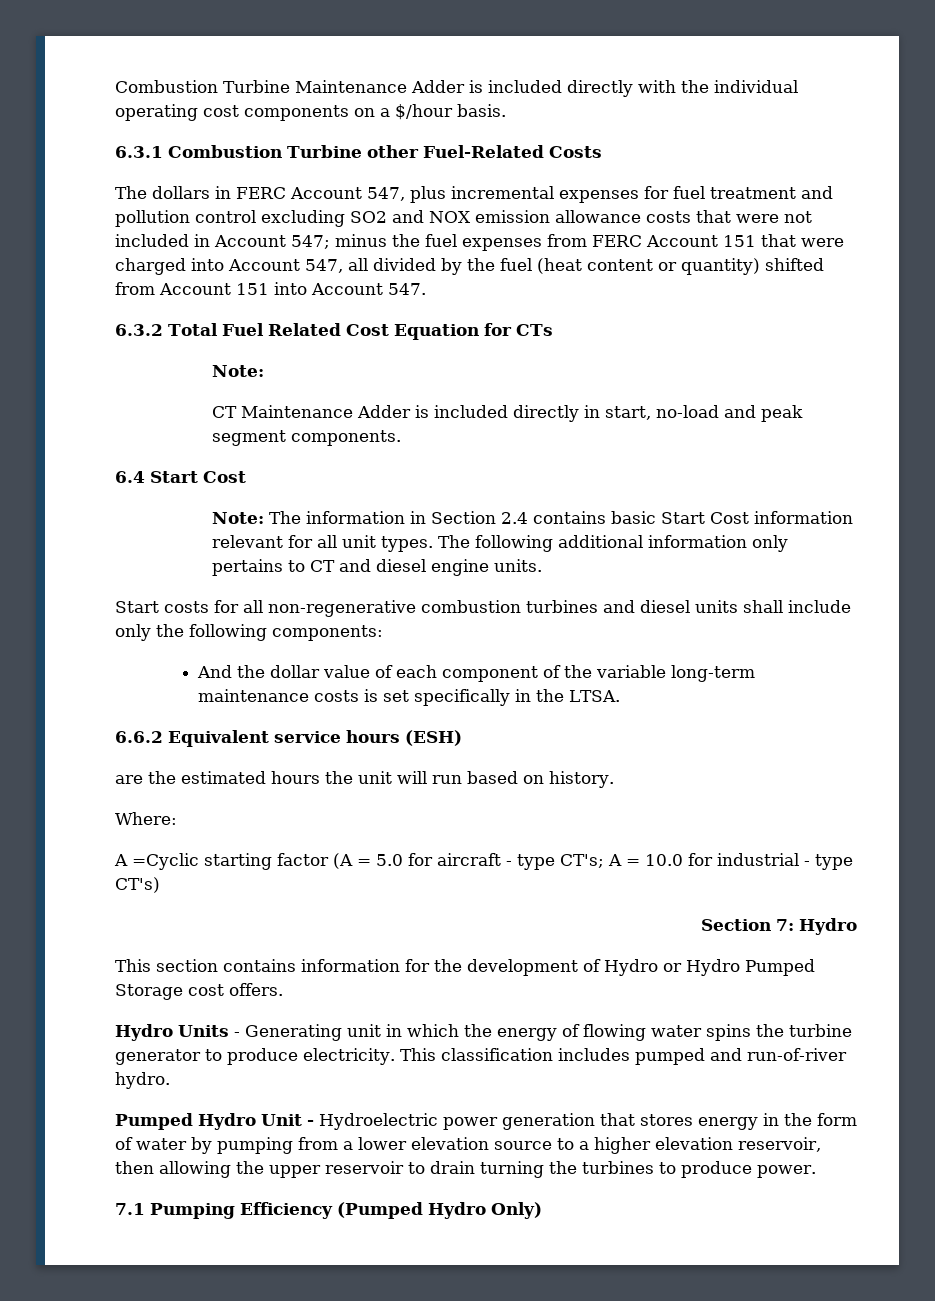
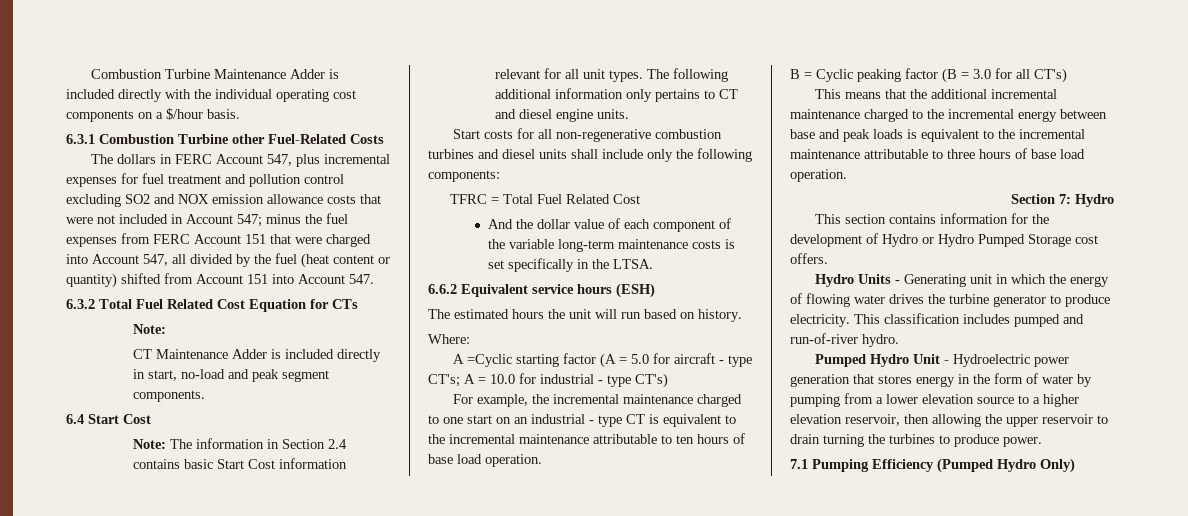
+ TFRC = Total Fuel Related Cost
- are the estimated hours the unit will run based on history.
+ The estimated hours the unit will run based on history.
+ For example, the incremental maintenance charged to one start on an industrial - type CT is equivalent to the incremental maintenance attributable to ten hours of base load operation.
+ B = Cyclic peaking factor (B = 3.0 for all CT's)
+ This means that the additional incremental maintenance charged to the incremental energy between base and peak loads is equivalent to the incremental maintenance attributable to three hours of base load operation.
- Hydro Units - Generating unit in which the energy of flowing water spins the turbine generator to produce electricity.
+ Hydro Units - Generating unit in which the energy of flowing water drives the turbine generator to produce electricity.

